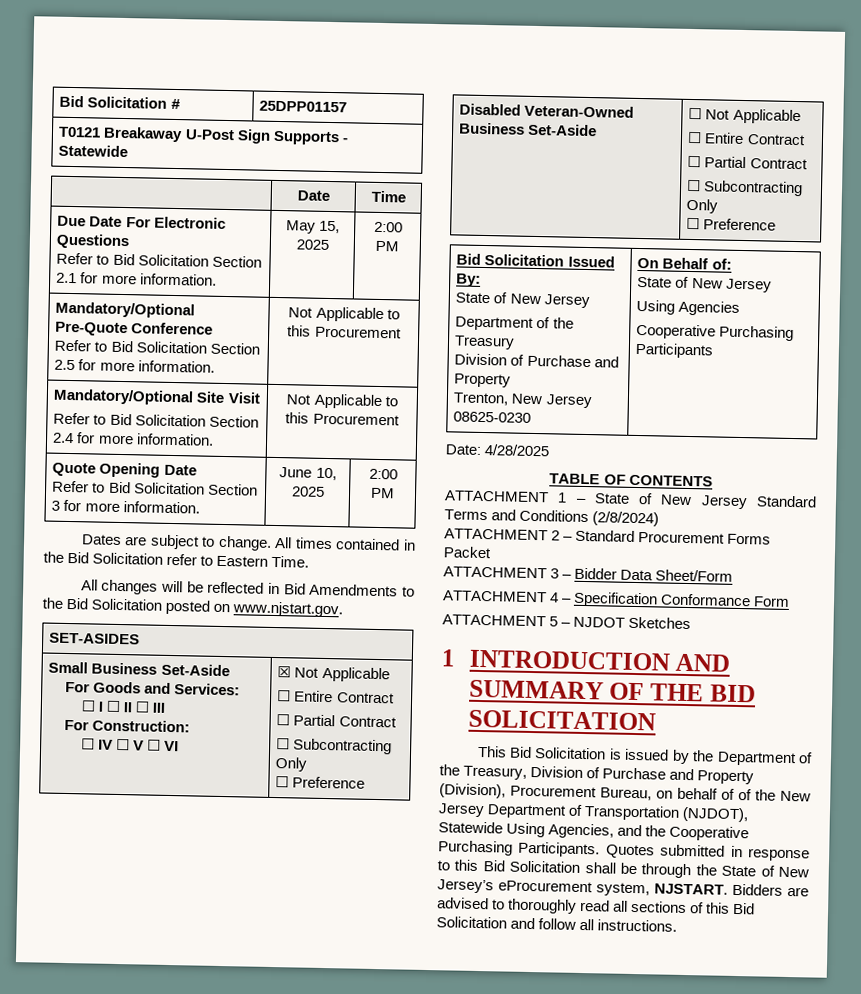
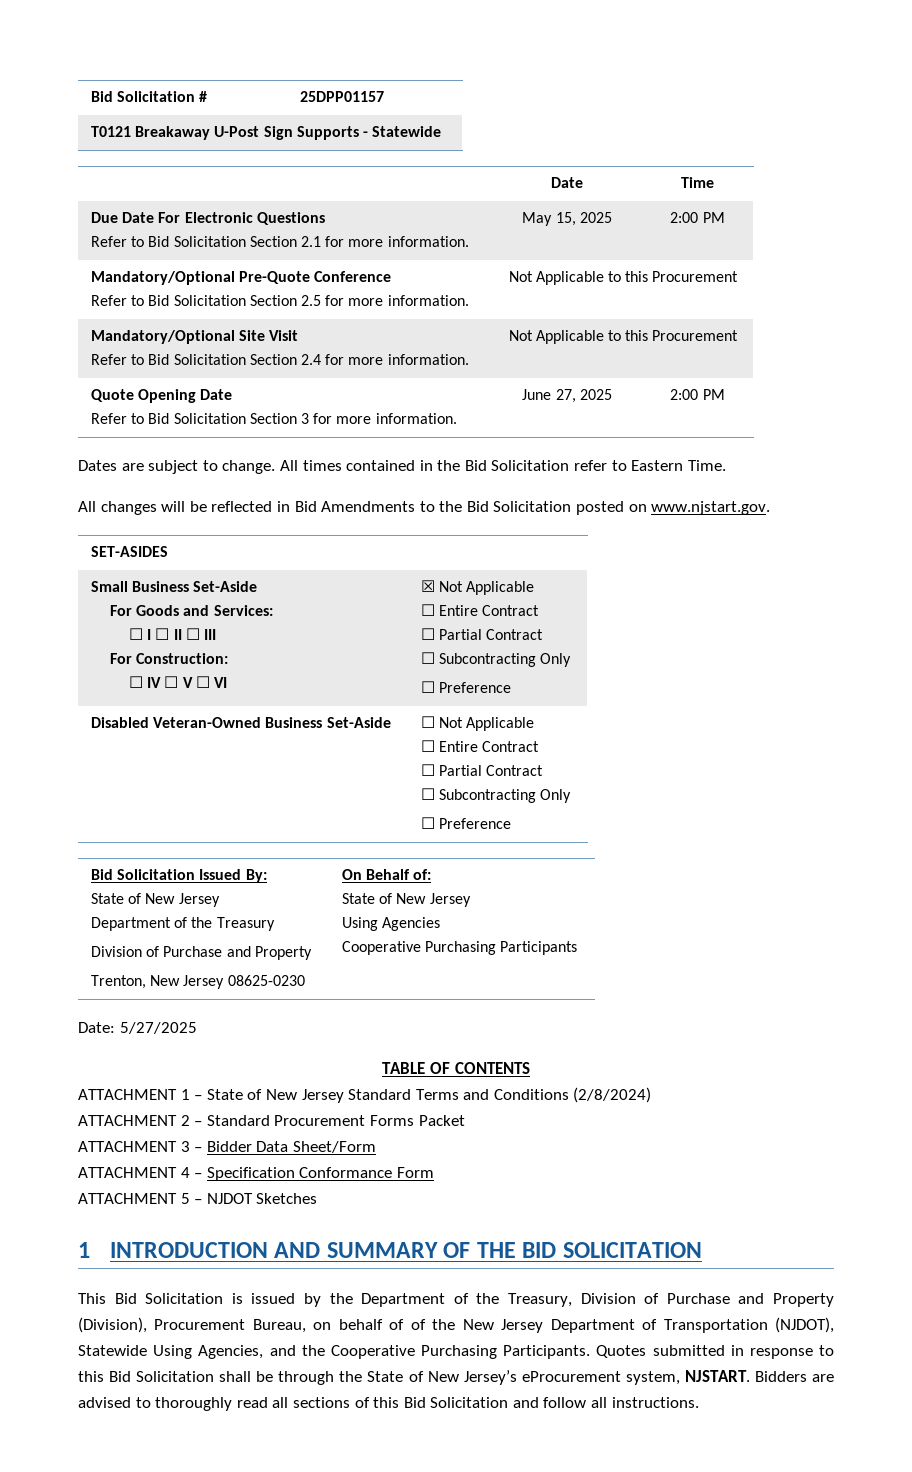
  Quote Opening Date
- Refer to Bid Solicitation Section 3 for more information. | June 10, 2025 | 2:00 PM
+ Refer to Bid Solicitation Section 3 for more information. | June 27, 2025 | 2:00 PM
- Date: 4/28/2025
+ Date: 5/27/2025

